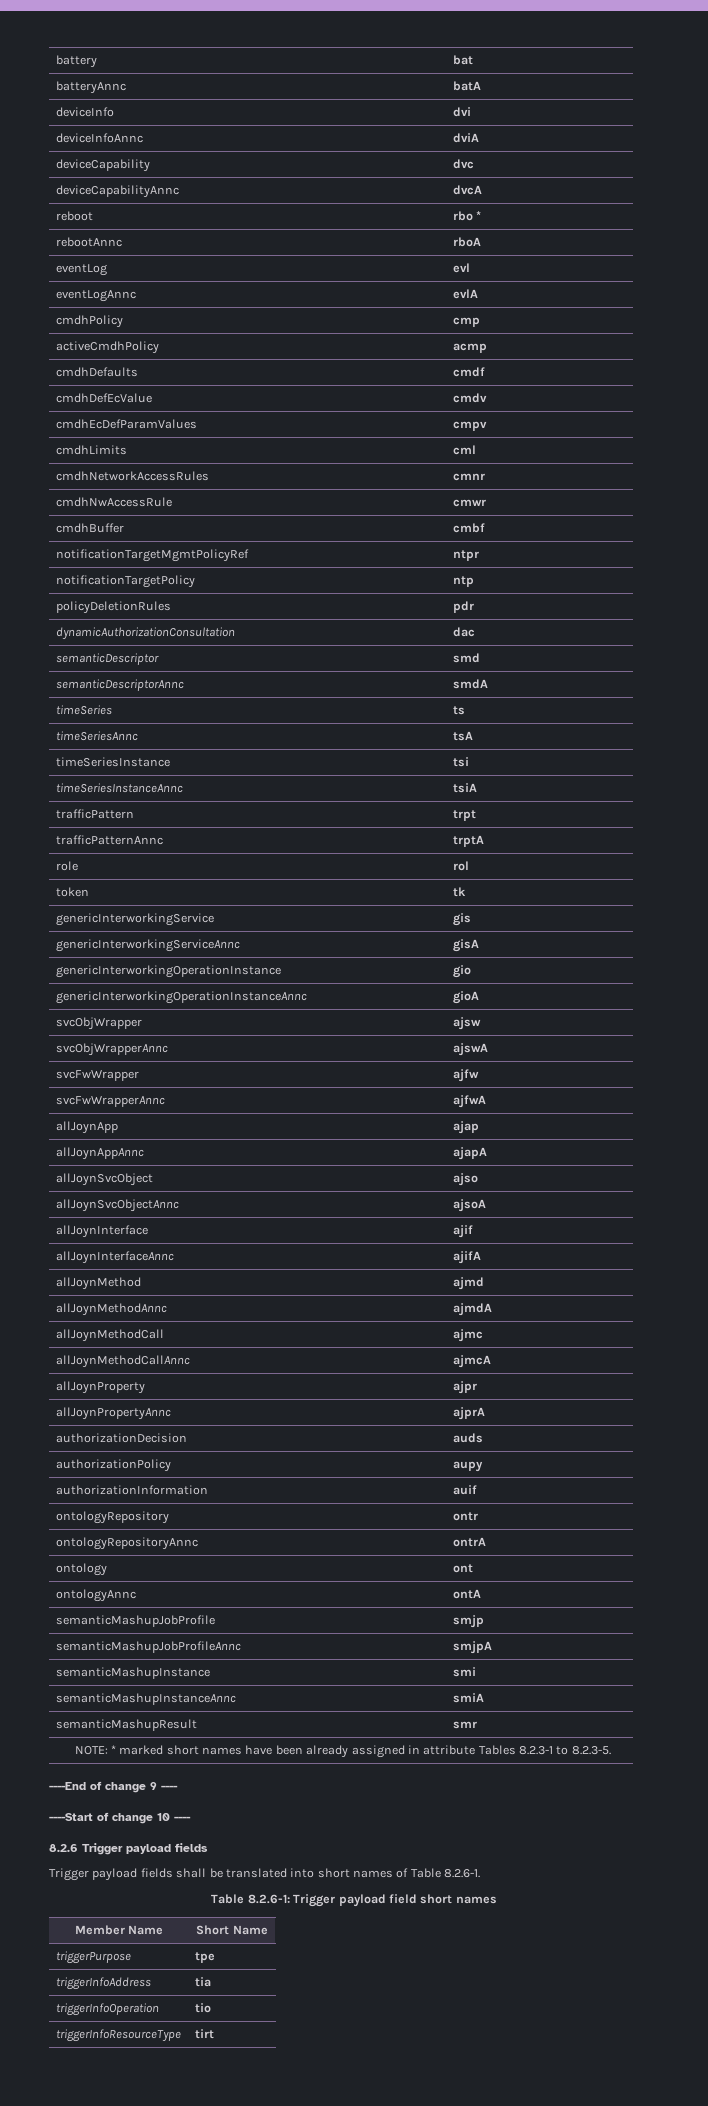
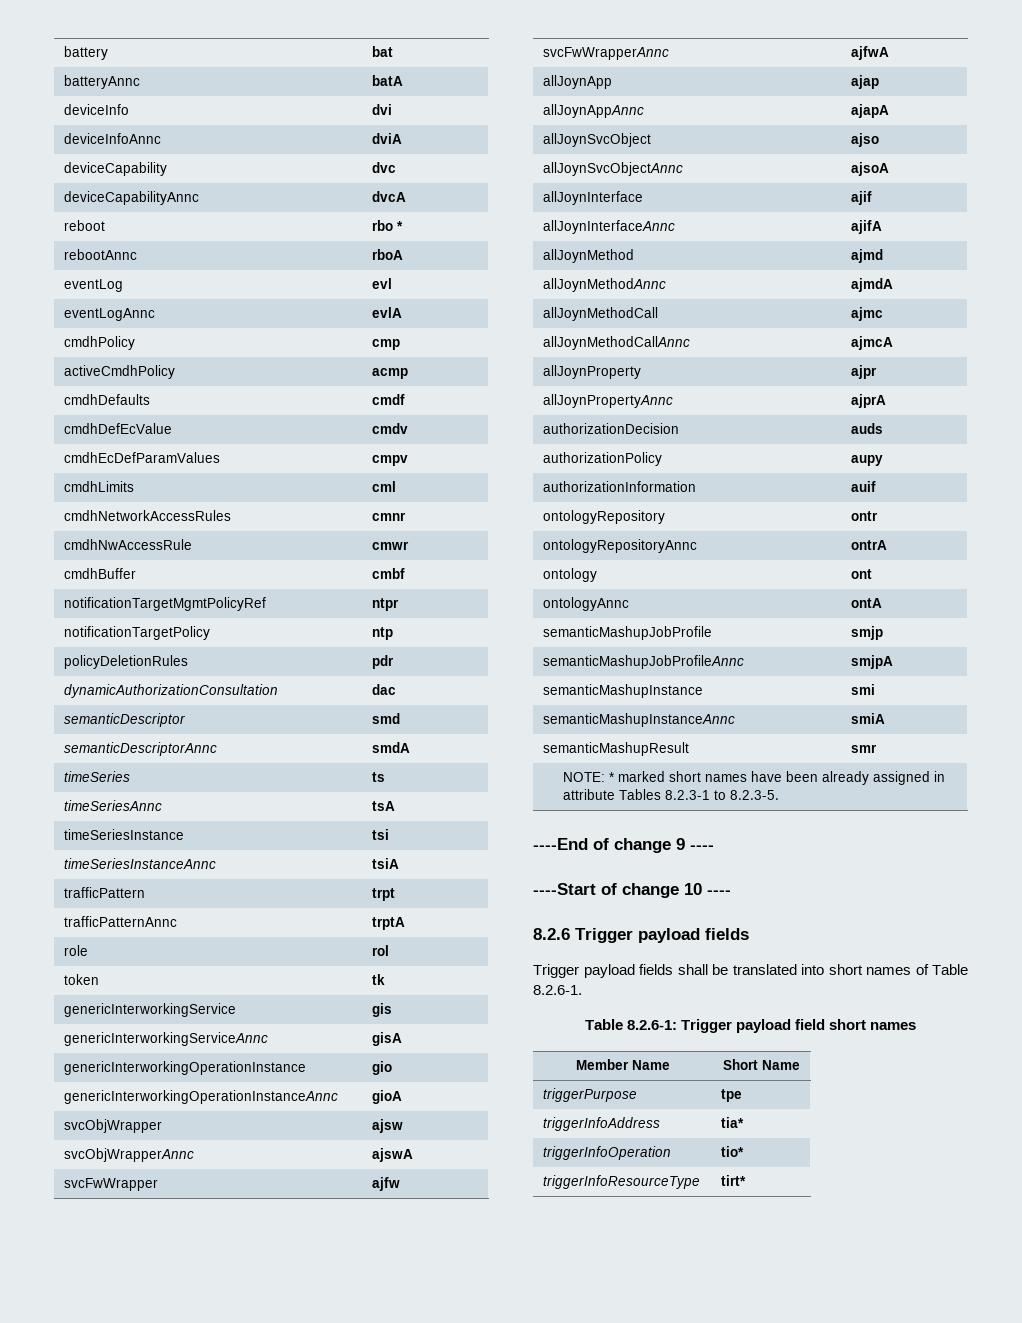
- triggerInfoAddress | tia
+ triggerInfoAddress | tia*
- triggerInfoOperation | tio
+ triggerInfoOperation | tio*
- triggerInfoResourceType | tirt
+ triggerInfoResourceType | tirt*

